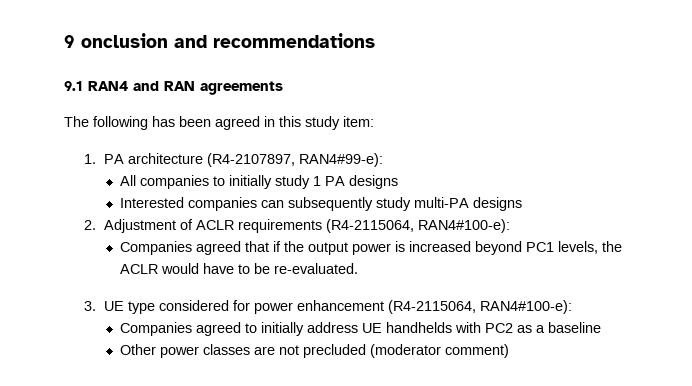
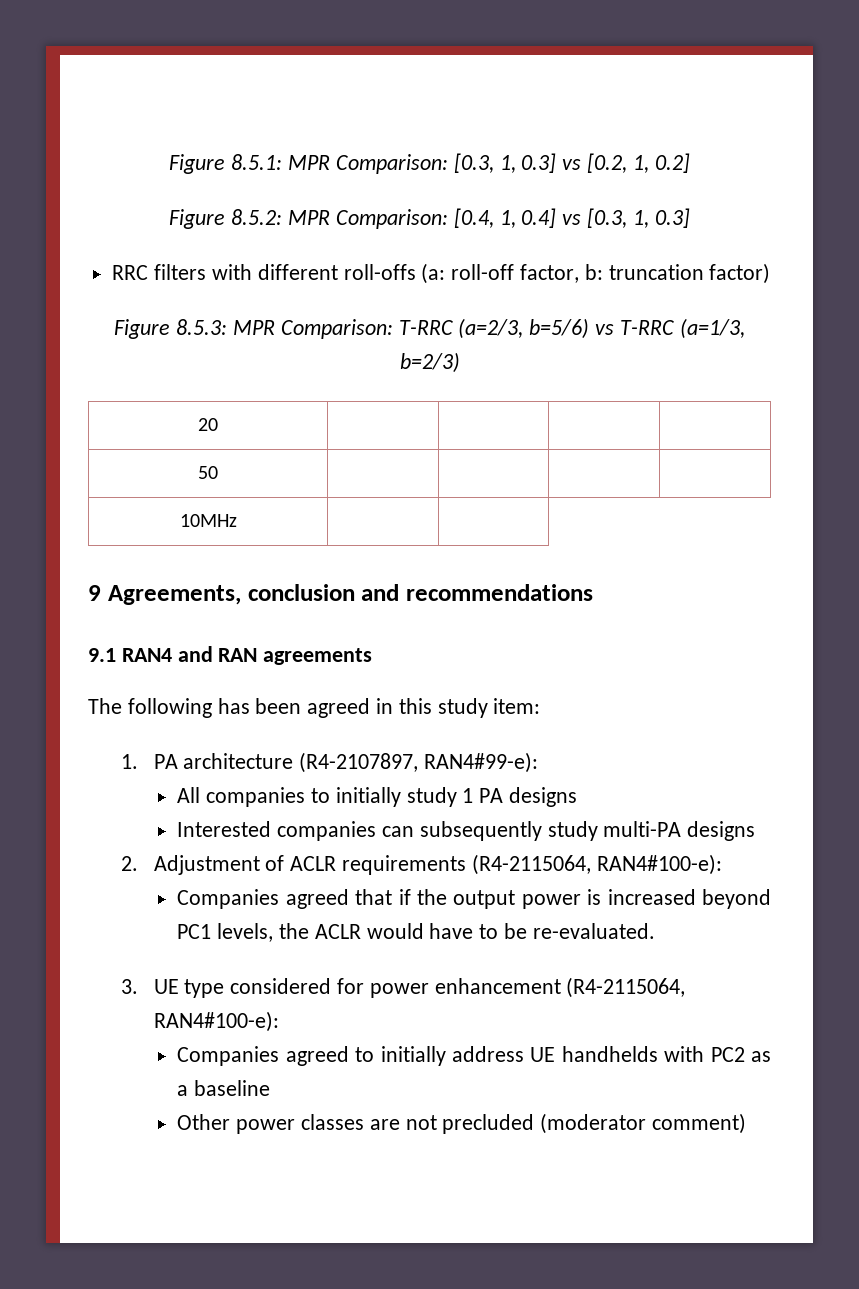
- 9 onclusion and recommendations
+ Figure 8.5.1: MPR Comparison: [0.3, 1, 0.3] vs [0.2, 1, 0.2]
+ Figure 8.5.2: MPR Comparison: [0.4, 1, 0.4] vs [0.3, 1, 0.3]
+ RRC filters with different roll-offs (a: roll-off factor, b: truncation factor)
+ Figure 8.5.3: MPR Comparison: T-RRC (a=2/3, b=5/6) vs T-RRC (a=1/3, b=2/3)
+ 20 | | | |
+ 50 | | | |
+ 10MHz | |
+ 9 Agreements, conclusion and recommendations

